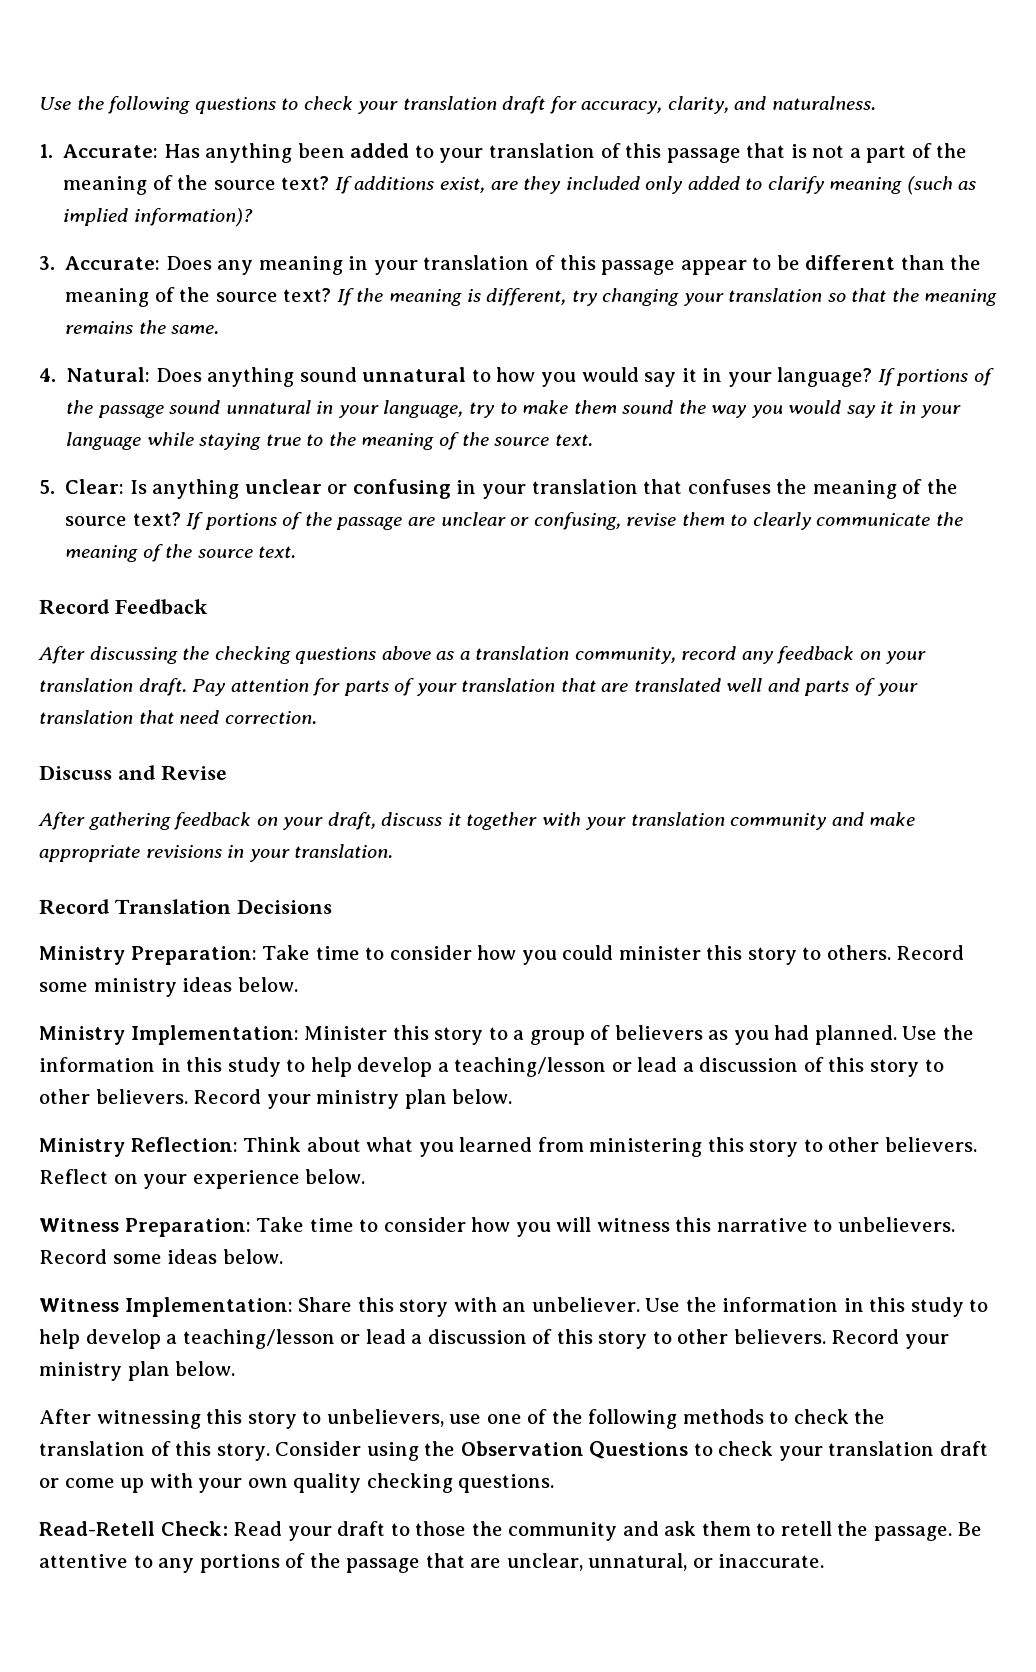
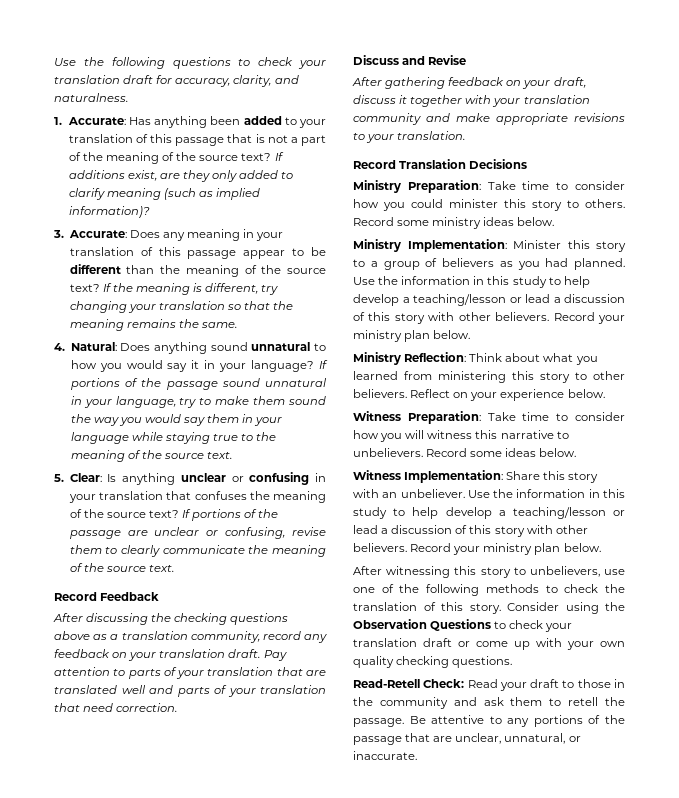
- If additions exist, are they included only added to clarify meaning (such as implied information)?
+ If additions exist, are they only added to clarify meaning (such as implied information)?
- If portions of the passage sound unnatural in your language, try to make them sound the way you would say it in your language while staying true to the meaning of the source text.
+ If portions of the passage sound unnatural in your language, try to make them sound the way you would say them in your language while staying true to the meaning of the source text.
- Pay attention for parts of your translation that are translated well and parts of your translation that need correction.
+ Pay attention to parts of your translation that are translated well and parts of your translation that need correction.
- After gathering feedback on your draft, discuss it together with your translation community and make appropriate revisions in your translation.
+ After gathering feedback on your draft, discuss it together with your translation community and make appropriate revisions to your translation.
- Ministry Implementation: Minister this story to a group of believers as you had planned. Use the information in this study to help develop a teaching/lesson or lead a discussion of this story to other believers.
+ Ministry Implementation: Minister this story to a group of believers as you had planned. Use the information in this study to help develop a teaching/lesson or lead a discussion of this story with other believers.
- Witness Implementation: Share this story with an unbeliever. Use the information in this study to help develop a teaching/lesson or lead a discussion of this story to other believers.
+ Witness Implementation: Share this story with an unbeliever. Use the information in this study to help develop a teaching/lesson or lead a discussion of this story with other believers.
- Read-Retell Check: Read your draft to those the community and ask them to retell the passage.
+ Read-Retell Check: Read your draft to those in the community and ask them to retell the passage.

